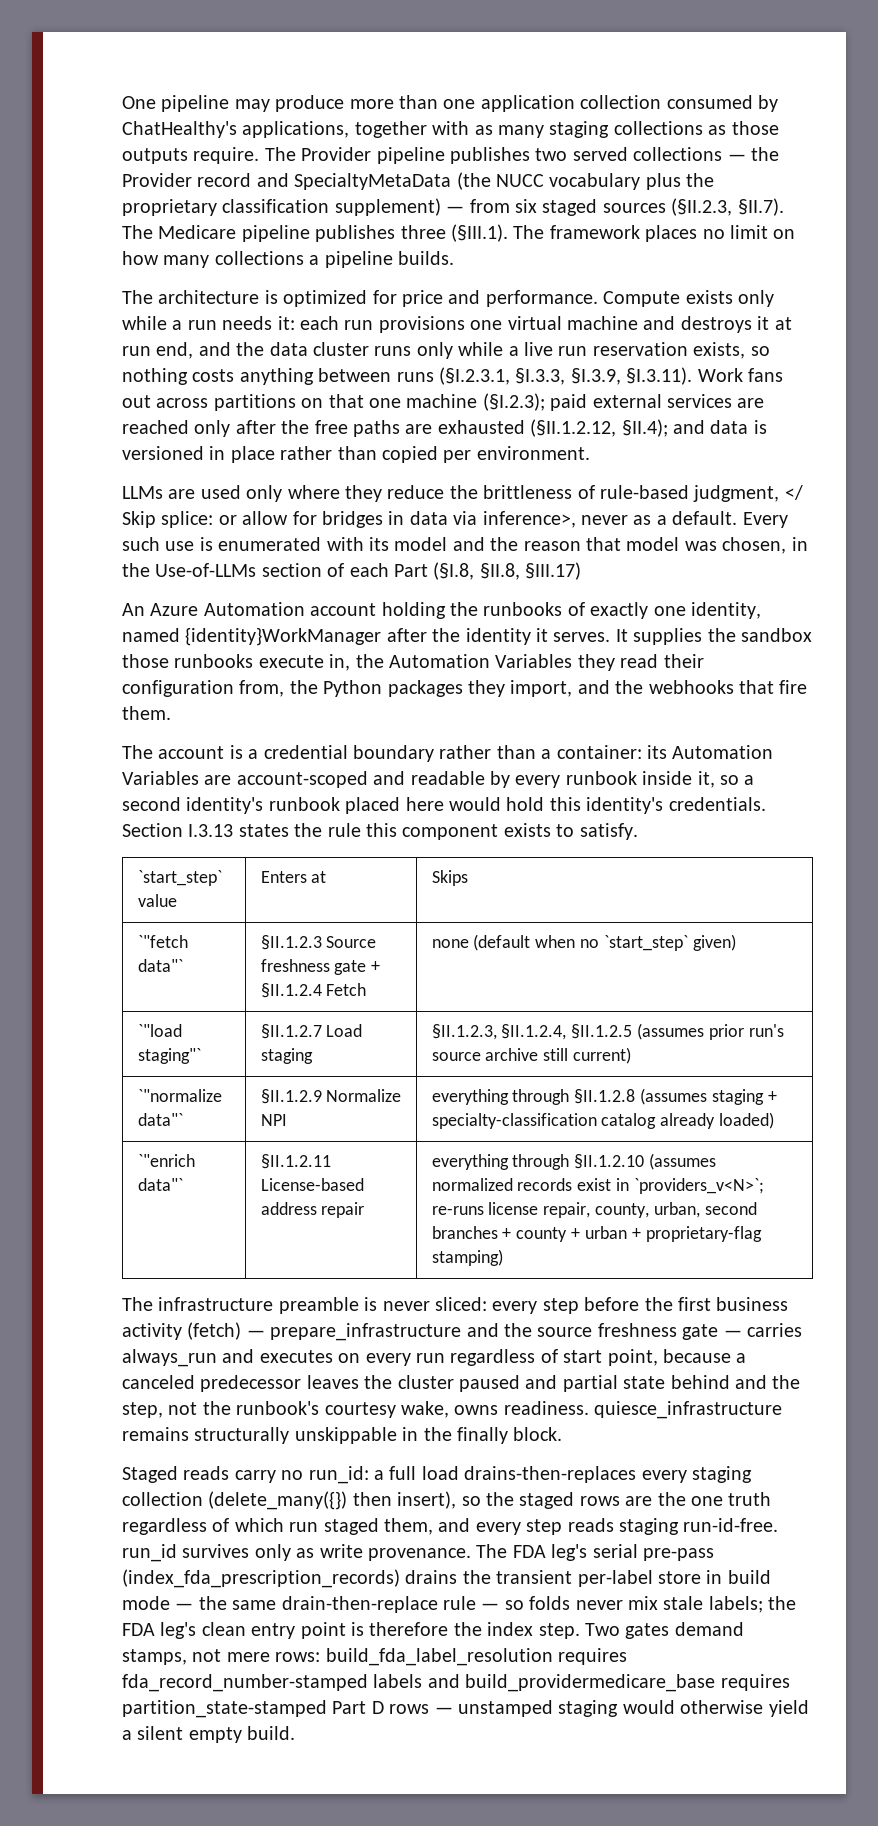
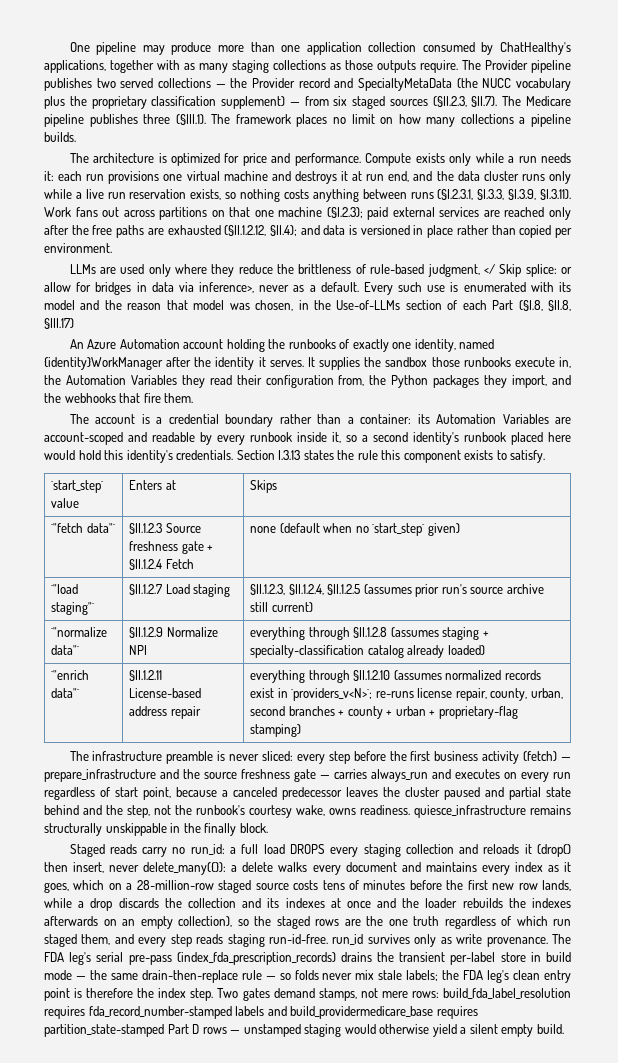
- Staged reads carry no run_id: a full load drains-then-replaces every staging collection (delete_many({}) then insert), so the staged rows are the one truth regardless of which run staged them, and every step reads staging run-id-free. run_id survives only as write provenance.
+ Staged reads carry no run_id: a full load DROPS every staging collection and reloads it (drop() then insert, never delete_many({}): a delete walks every document and maintains every index as it goes, which on a 28-million-row staged source costs tens of minutes before the first new row lands, while a drop discards the collection and its indexes at once and the loader rebuilds the indexes afterwards on an empty collection), so the staged rows are the one truth regardless of which run staged them, and every step reads staging run-id-free. run_id survives only as write provenance.

